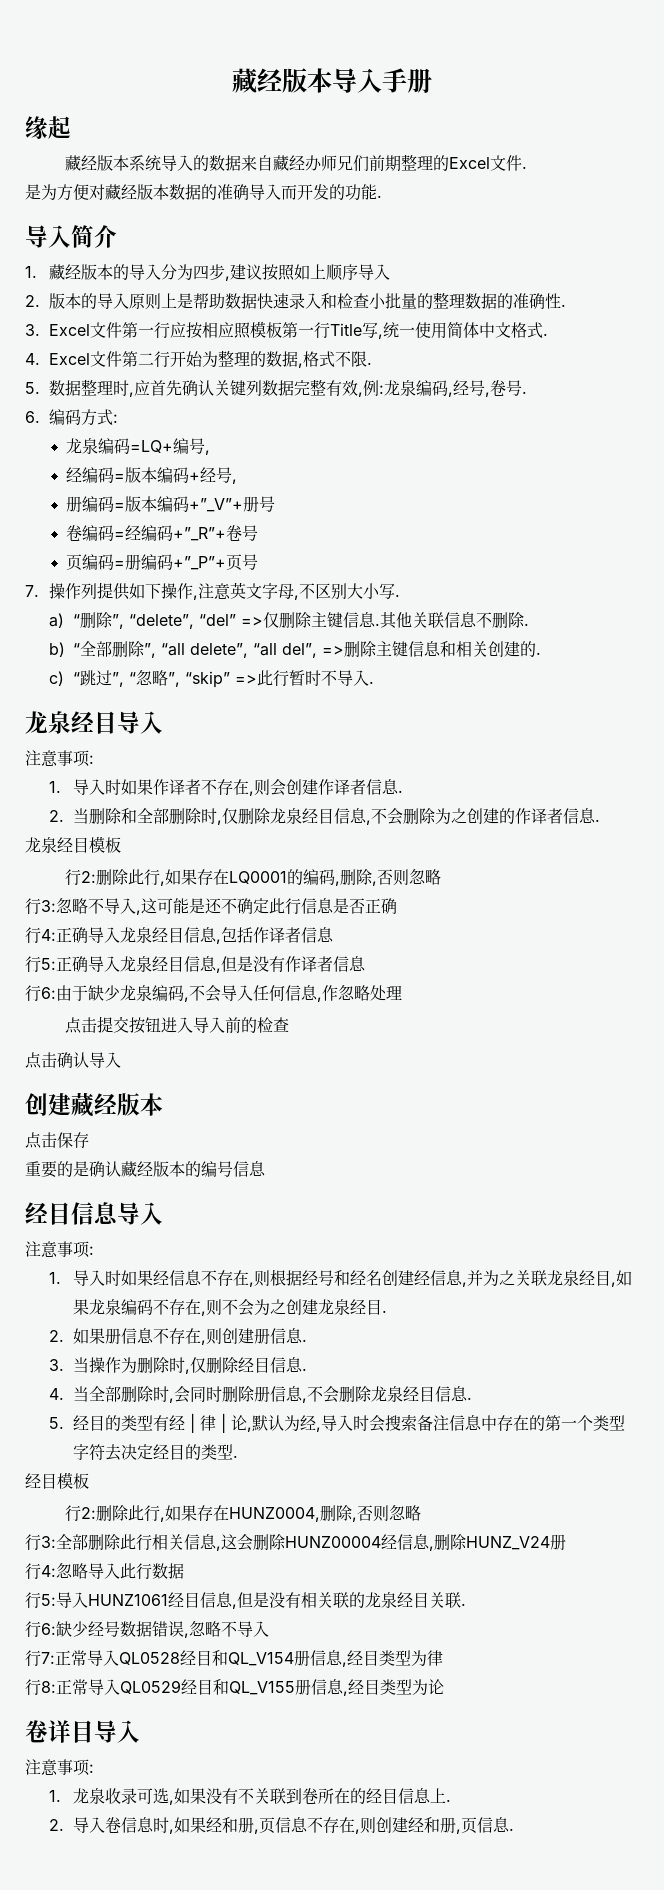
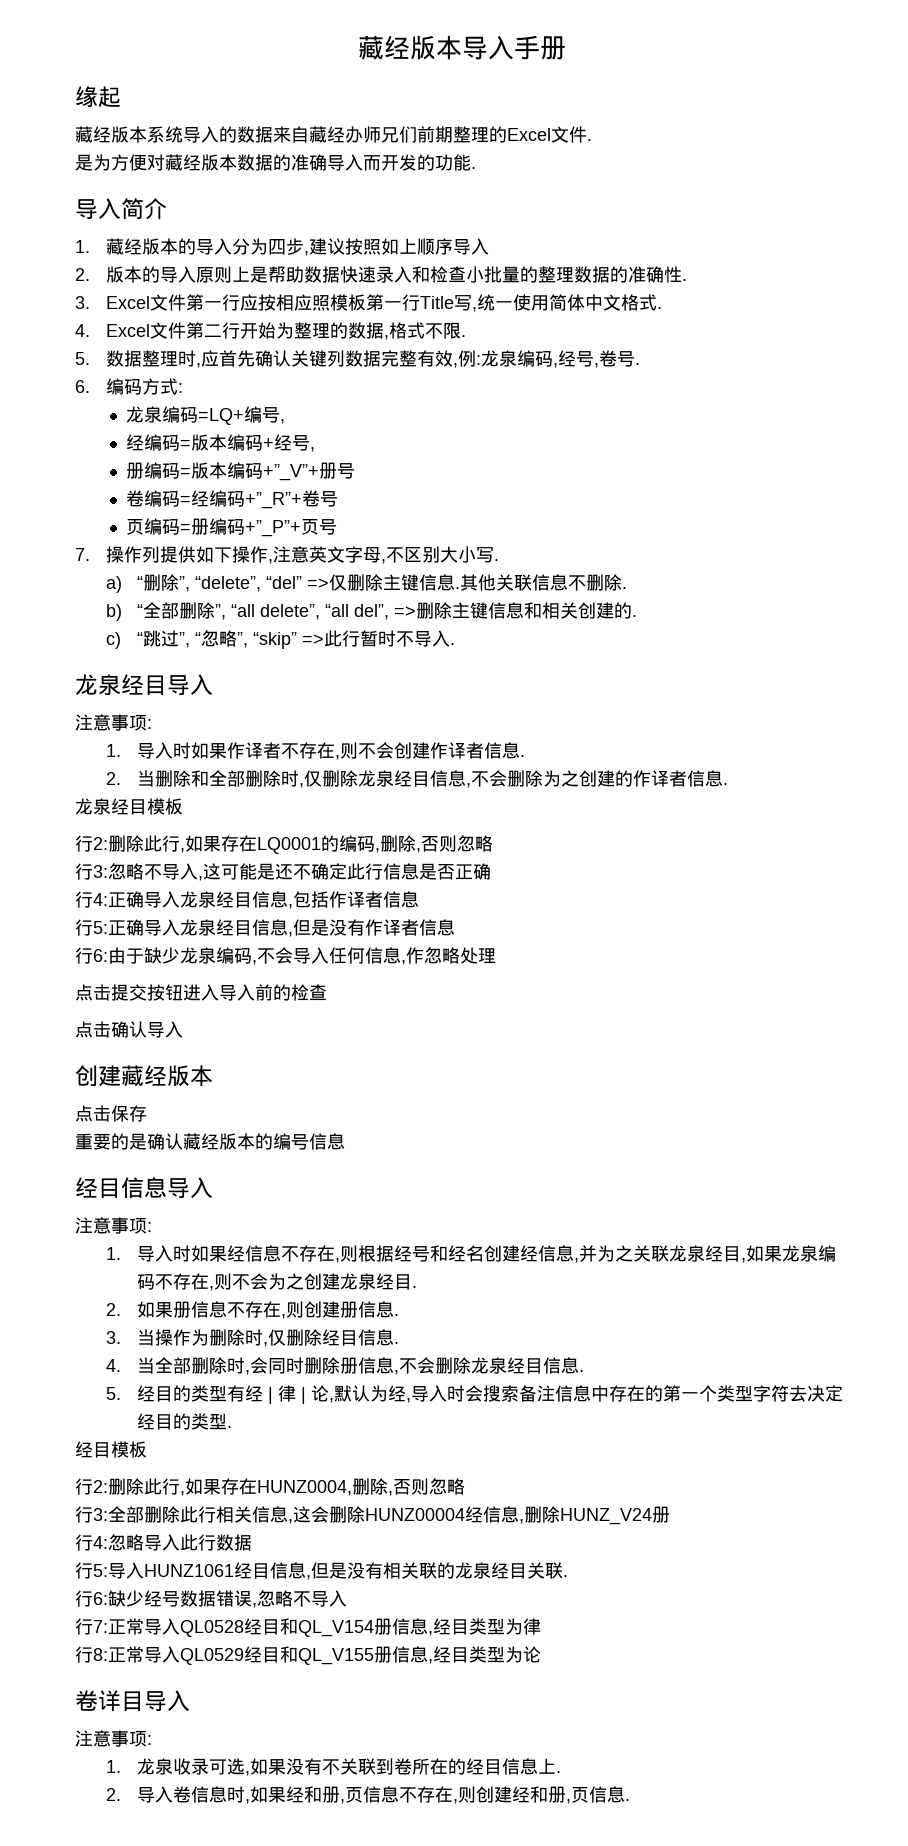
- 1.导入时如果作译者不存在,则会创建作译者信息.
+ 1.导入时如果作译者不存在,则不会创建作译者信息.

